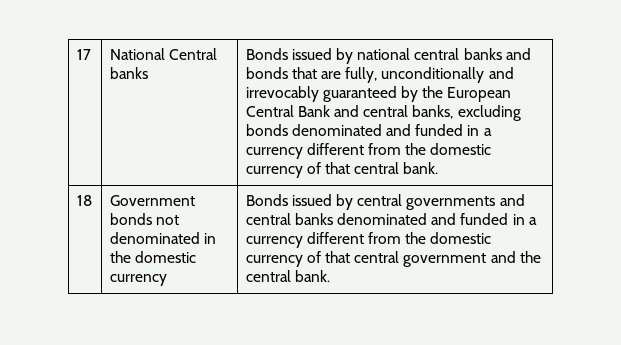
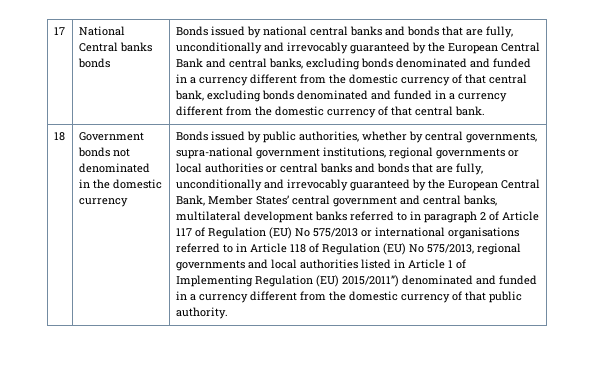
- National Central banks
+ National Central banks bonds
- Bonds issued by national central banks and bonds that are fully, unconditionally and irrevocably guaranteed by the European Central Bank and central banks, excluding bonds denominated and funded in a currency different from the domestic currency of that central bank.
+ Bonds issued by national central banks and bonds that are fully, unconditionally and irrevocably guaranteed by the European Central Bank and central banks, excluding bonds denominated and funded in a currency different from the domestic currency of that central bank, excluding bonds denominated and funded in a currency different from the domestic currency of that central bank.
- Bonds issued by central governments and central banks denominated and funded in a currency different from the domestic currency of that central government and the central bank.
+ Bonds issued by public authorities, whether by central governments, supra-national government institutions, regional governments or local authorities or central banks and bonds that are fully, unconditionally and irrevocably guaranteed by the European Central Bank, Member States’ central government and central banks, multilateral development banks referred to in paragraph 2 of Article 117 of Regulation (EU) No 575/2013 or international organisations referred to in Article 118 of Regulation (EU) No 575/2013, regional governments and local authorities listed in Article 1 of Implementing Regulation (EU) 2015/2011”) denominated and funded in a currency different from the domestic currency of that public authority.

